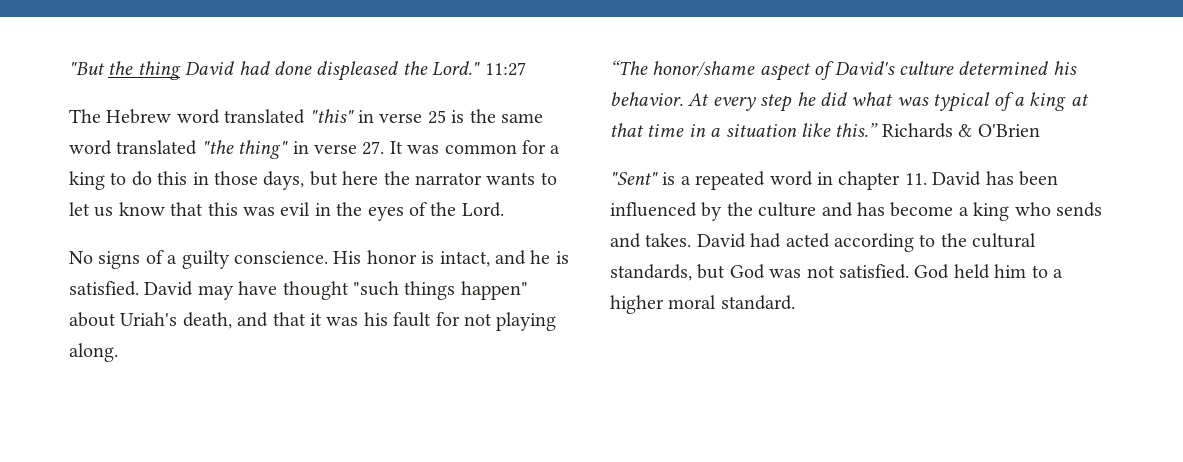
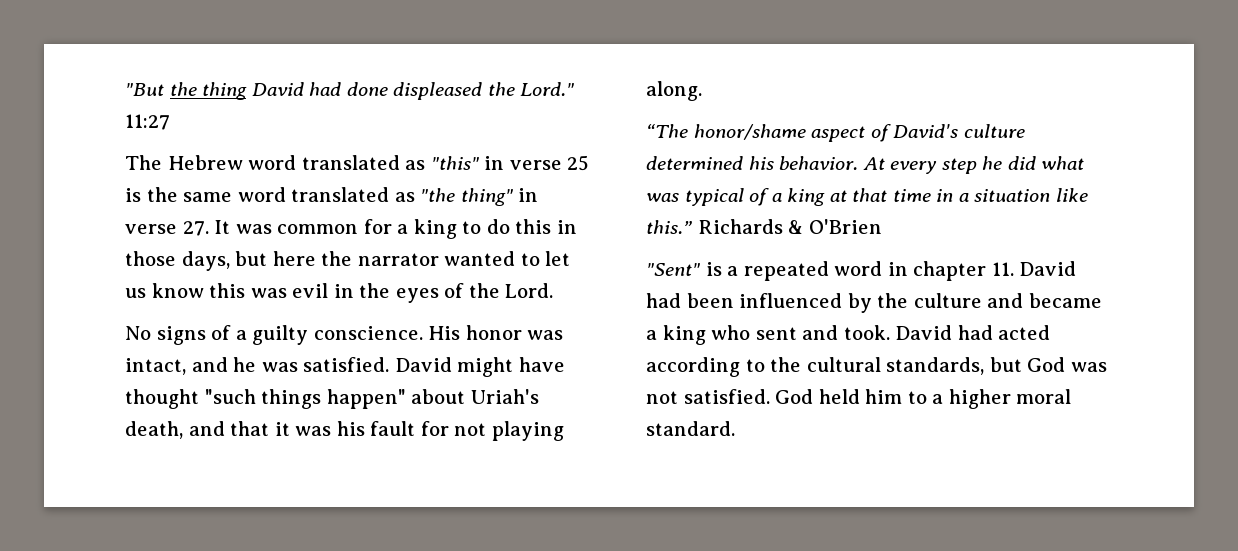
- The Hebrew word translated "this" in verse 25 is the same word translated "the thing" in verse 27. It was common for a king to do this in those days, but here the narrator wants to let us know that this was evil in the eyes of the Lord.
+ The Hebrew word translated as "this" in verse 25 is the same word translated as "the thing" in verse 27. It was common for a king to do this in those days, but here the narrator wanted to let us know this was evil in the eyes of the Lord.
- His honor is intact, and he is satisfied.
+ His honor was intact, and he was satisfied.
- David may have thought "such things happen" about Uriah's death, and that it was his fault for not playing along.
+ David might have thought "such things happen" about Uriah's death, and that it was his fault for not playing along.
- "Sent" is a repeated word in chapter 11. David has been influenced by the culture and has become a king who sends and takes.
+ "Sent" is a repeated word in chapter 11. David had been influenced by the culture and became a king who sent and took.

